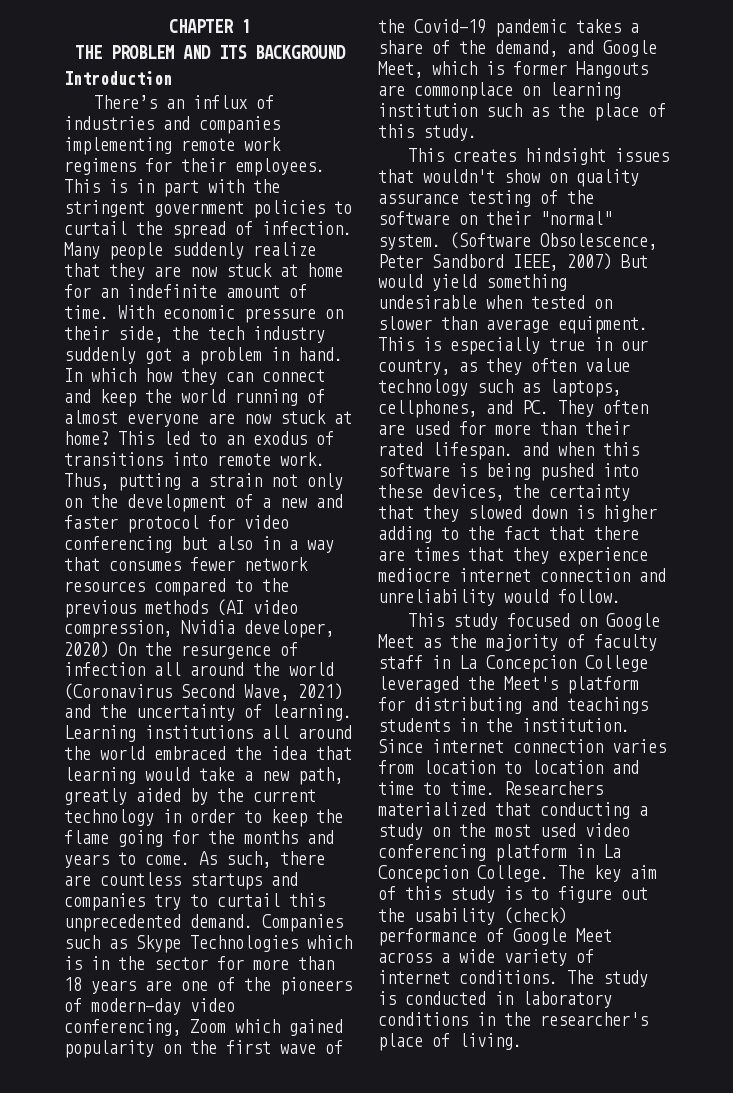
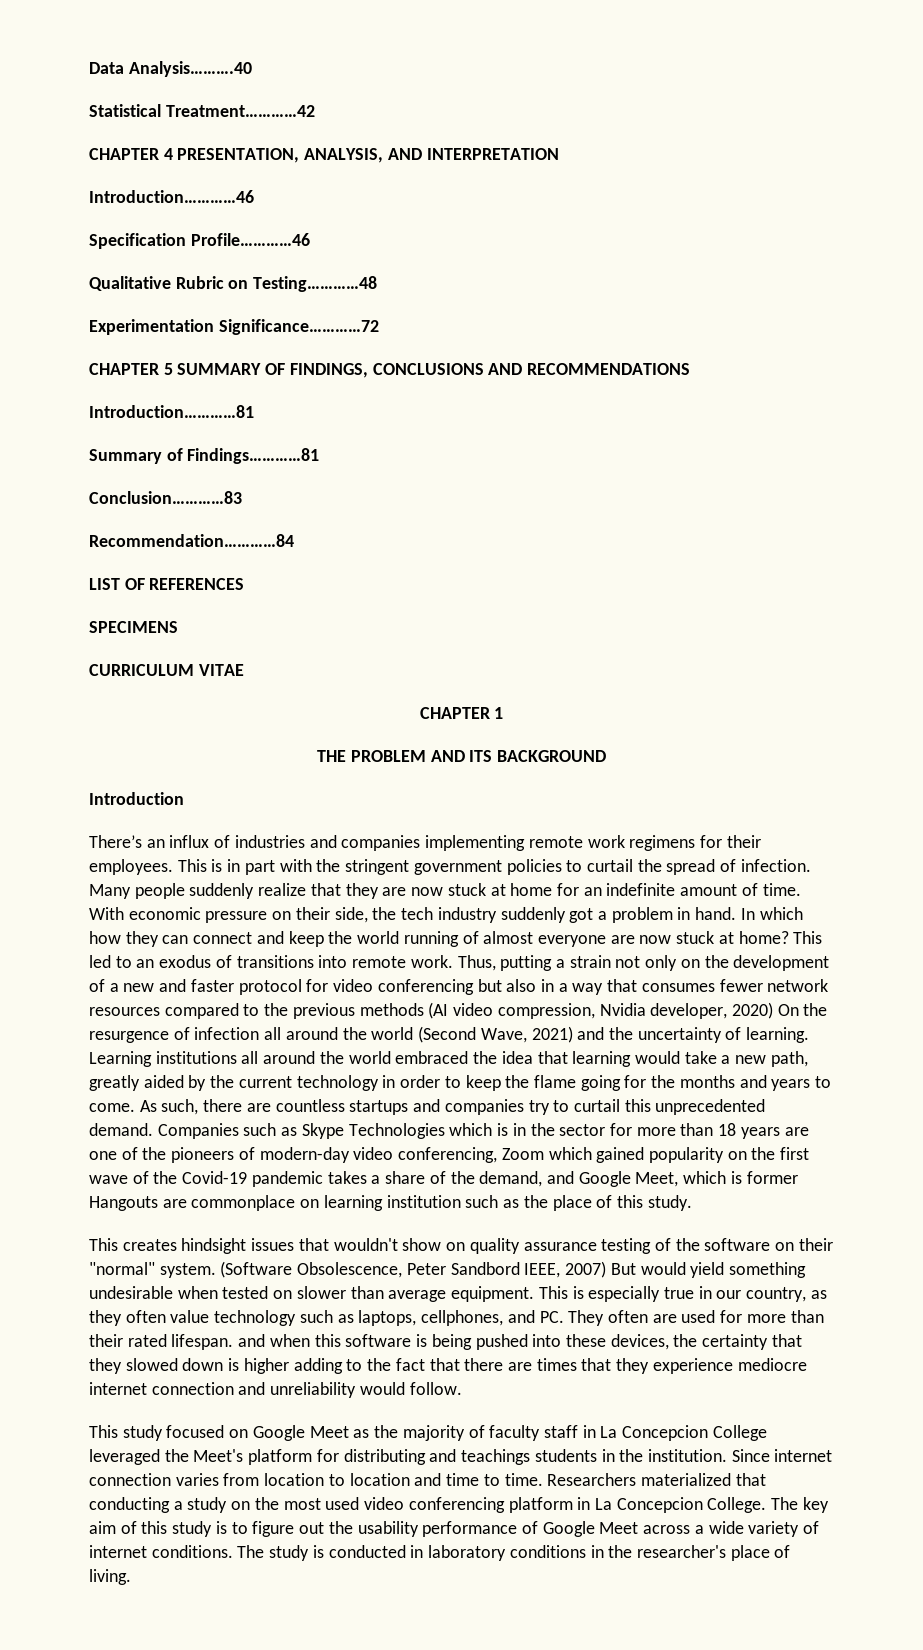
+ Data Analysis……….40
+ Statistical Treatment…………42
+ CHAPTER 4 PRESENTATION, ANALYSIS, AND INTERPRETATION
+ Introduction…………46
+ Specification Profile…………46
+ Qualitative Rubric on Testing…………48
+ Experimentation Significance…………72
+ CHAPTER 5 SUMMARY OF FINDINGS, CONCLUSIONS AND RECOMMENDATIONS
+ Introduction…………81
+ Summary of Findings…………81
+ Conclusion…………83
+ Recommendation…………84
+ LIST OF REFERENCES
+ SPECIMENS
+ CURRICULUM VITAE
- Thus, putting a strain not only on the development of a new and faster protocol for video conferencing but also in a way that consumes fewer network resources compared to the previous methods (AI video compression, Nvidia developer, 2020) On the resurgence of infection all around the world (Coronavirus Second Wave, 2021) and the uncertainty of learning.
+ Thus, putting a strain not only on the development of a new and faster protocol for video conferencing but also in a way that consumes fewer network resources compared to the previous methods (AI video compression, Nvidia developer, 2020) On the resurgence of infection all around the world (Second Wave, 2021) and the uncertainty of learning.
- The key aim of this study is to figure out the usability (check) performance of Google Meet across a wide variety of internet conditions.
+ The key aim of this study is to figure out the usability performance of Google Meet across a wide variety of internet conditions.

